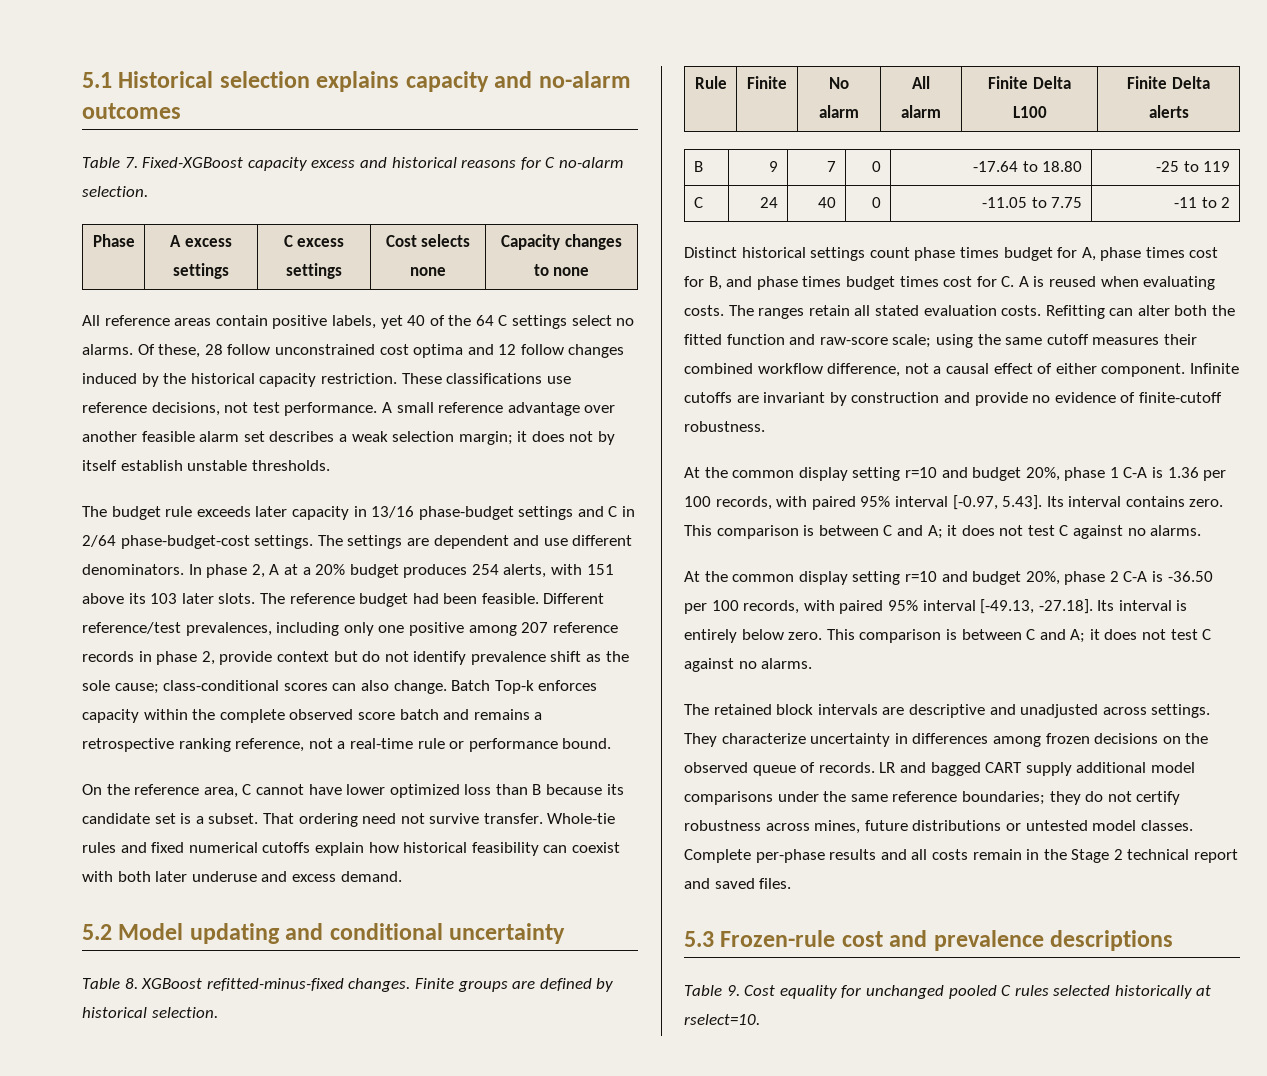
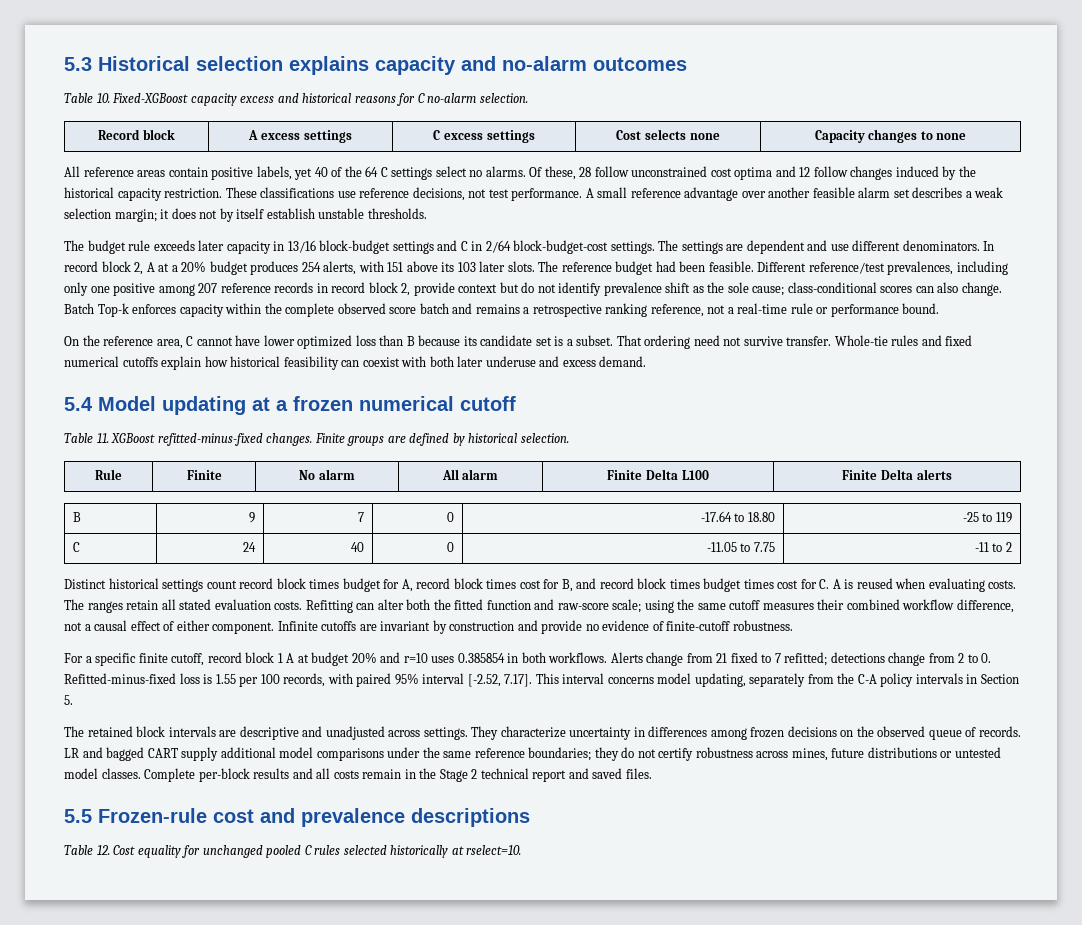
- 5.1 Historical selection explains capacity and no-alarm outcomes
+ 5.3 Historical selection explains capacity and no-alarm outcomes
- Table 7. Fixed-XGBoost capacity excess and historical reasons for C no-alarm selection.
+ Table 10. Fixed-XGBoost capacity excess and historical reasons for C no-alarm selection.
- Phase | A excess settings | C excess settings | Cost selects none | Capacity changes to none
+ Record block | A excess settings | C excess settings | Cost selects none | Capacity changes to none
- The budget rule exceeds later capacity in 13/16 phase-budget settings and C in 2/64 phase-budget-cost settings.
+ The budget rule exceeds later capacity in 13/16 block-budget settings and C in 2/64 block-budget-cost settings.
- In phase 2, A at a 20% budget produces 254 alerts, with 151 above its 103 later slots.
+ In record block 2, A at a 20% budget produces 254 alerts, with 151 above its 103 later slots.
- Different reference/test prevalences, including only one positive among 207 reference records in phase 2, provide context but do not identify prevalence shift as the sole cause; class-conditional scores can also change.
+ Different reference/test prevalences, including only one positive among 207 reference records in record block 2, provide context but do not identify prevalence shift as the sole cause; class-conditional scores can also change.
- 5.2 Model updating and conditional uncertainty
- Table 8. XGBoost refitted-minus-fixed changes.
+ 5.4 Model updating at a frozen numerical cutoff
+ Table 11. XGBoost refitted-minus-fixed changes.
- Distinct historical settings count phase times budget for A, phase times cost for B, and phase times budget times cost for C. A is reused when evaluating costs.
+ Distinct historical settings count record block times budget for A, record block times cost for B, and record block times budget times cost for C. A is reused when evaluating costs.
- At the common display setting r=10 and budget 20%, phase 1 C-A is 1.36 per 100 records, with paired 95% interval [-0.97, 5.43]. Its interval contains zero. This comparison is between C and A; it does not test C against no alarms.
- At the common display setting r=10 and budget 20%, phase 2 C-A is -36.50 per 100 records, with paired 95% interval [-49.13, -27.18]. Its interval is entirely below zero. This comparison is between C and A; it does not test C against no alarms.
+ For a specific finite cutoff, record block 1 A at budget 20% and r=10 uses 0.385854 in both workflows. Alerts change from 21 fixed to 7 refitted; detections change from 2 to 0. Refitted-minus-fixed loss is 1.55 per 100 records, with paired 95% interval [-2.52, 7.17]. This interval concerns model updating, separately from the C-A policy intervals in Section 5.
- Complete per-phase results and all costs remain in the Stage 2 technical report and saved files.
+ Complete per-block results and all costs remain in the Stage 2 technical report and saved files.
- 5.3 Frozen-rule cost and prevalence descriptions
+ 5.5 Frozen-rule cost and prevalence descriptions
- Table 9. Cost equality for unchanged pooled C rules selected historically at rselect=10.
+ Table 12. Cost equality for unchanged pooled C rules selected historically at rselect=10.

